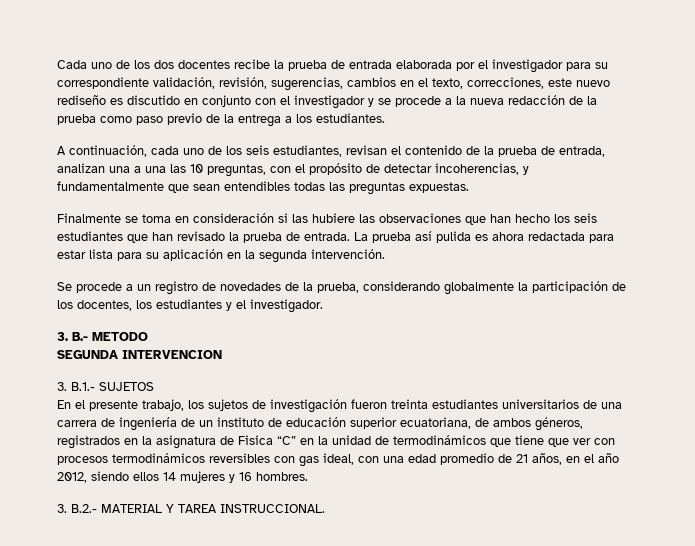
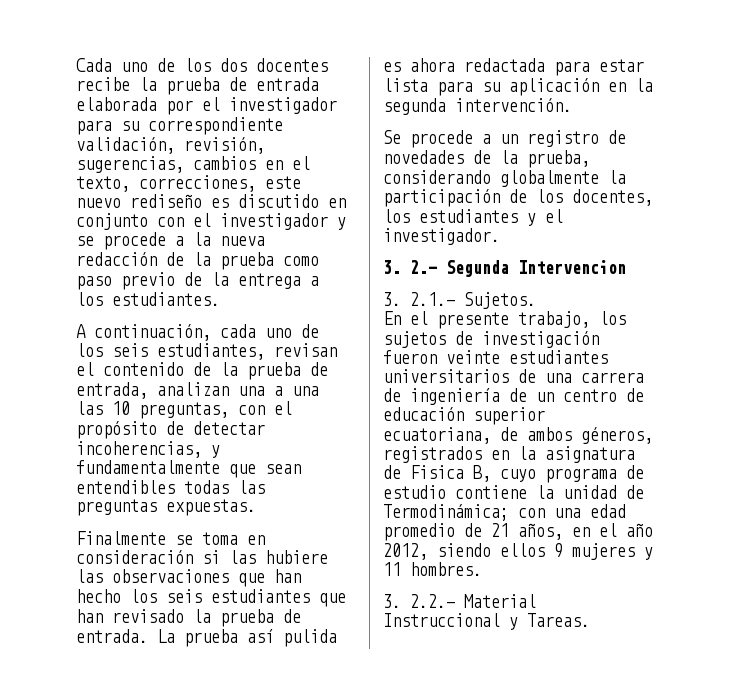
- 3. B.- METODO
- SEGUNDA INTERVENCION
- 3. B.1.- SUJETOS
+ 3. 2.- Segunda Intervencion
+ 3. 2.1.- Sujetos.
- En el presente trabajo, los sujetos de investigación fueron treinta estudiantes universitarios de una carrera de ingeniería de un instituto de educación superior ecuatoriana, de ambos géneros, registrados en la asignatura de Fisica “C” en la unidad de termodinámicos que tiene que ver con procesos termodinámicos reversibles con gas ideal, con una edad promedio de 21 años, en el año 2012, siendo ellos 14 mujeres y 16 hombres.
+ En el presente trabajo, los sujetos de investigación fueron veinte estudiantes universitarios de una carrera de ingeniería de un centro de educación superior ecuatoriana, de ambos géneros, registrados en la asignatura de Fisica B, cuyo programa de estudio contiene la unidad de Termodinámica; con una edad promedio de 21 años, en el año 2012, siendo ellos 9 mujeres y 11 hombres.
- 3. B.2.- MATERIAL Y TAREA INSTRUCCIONAL.
+ 3. 2.2.- Material Instruccional y Tareas.

